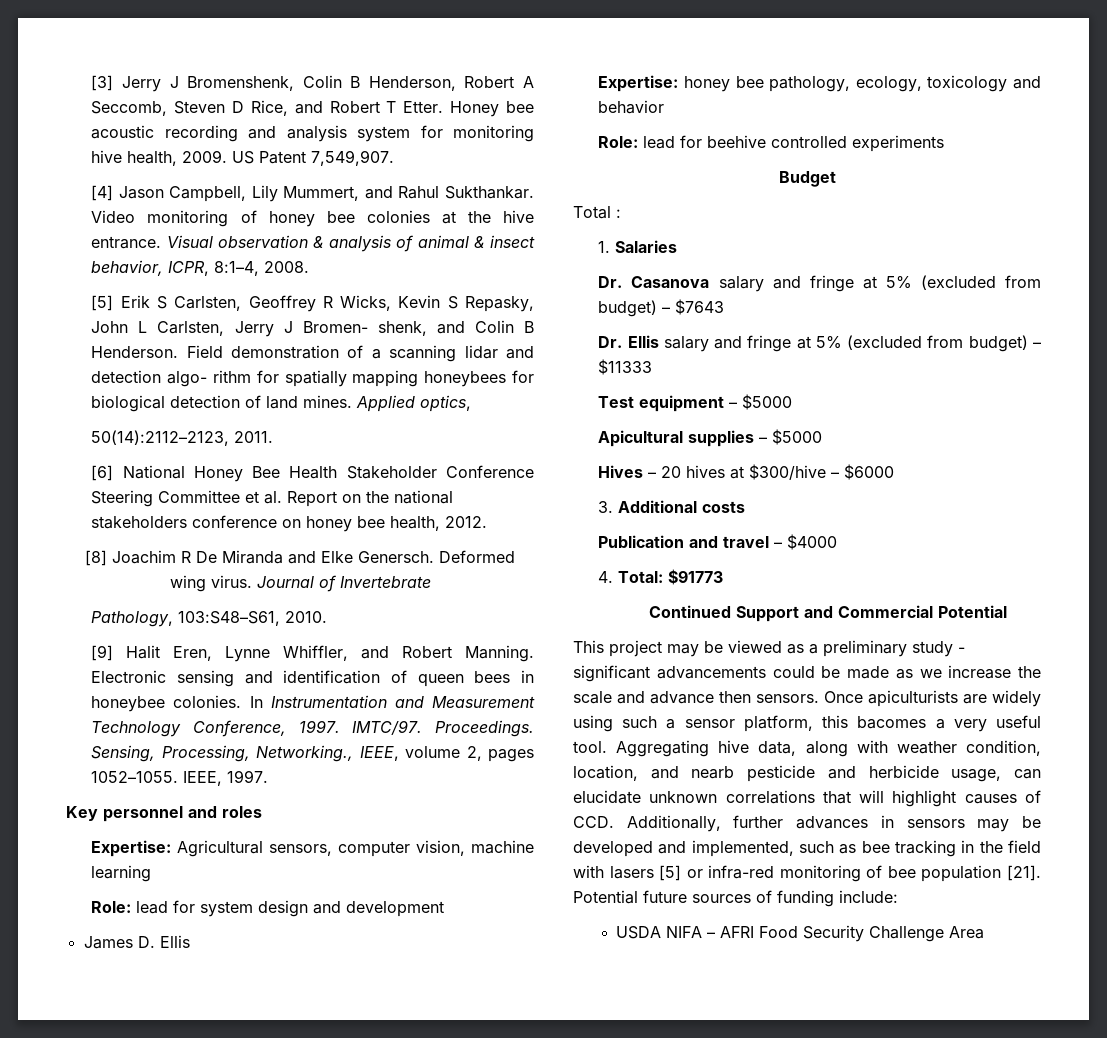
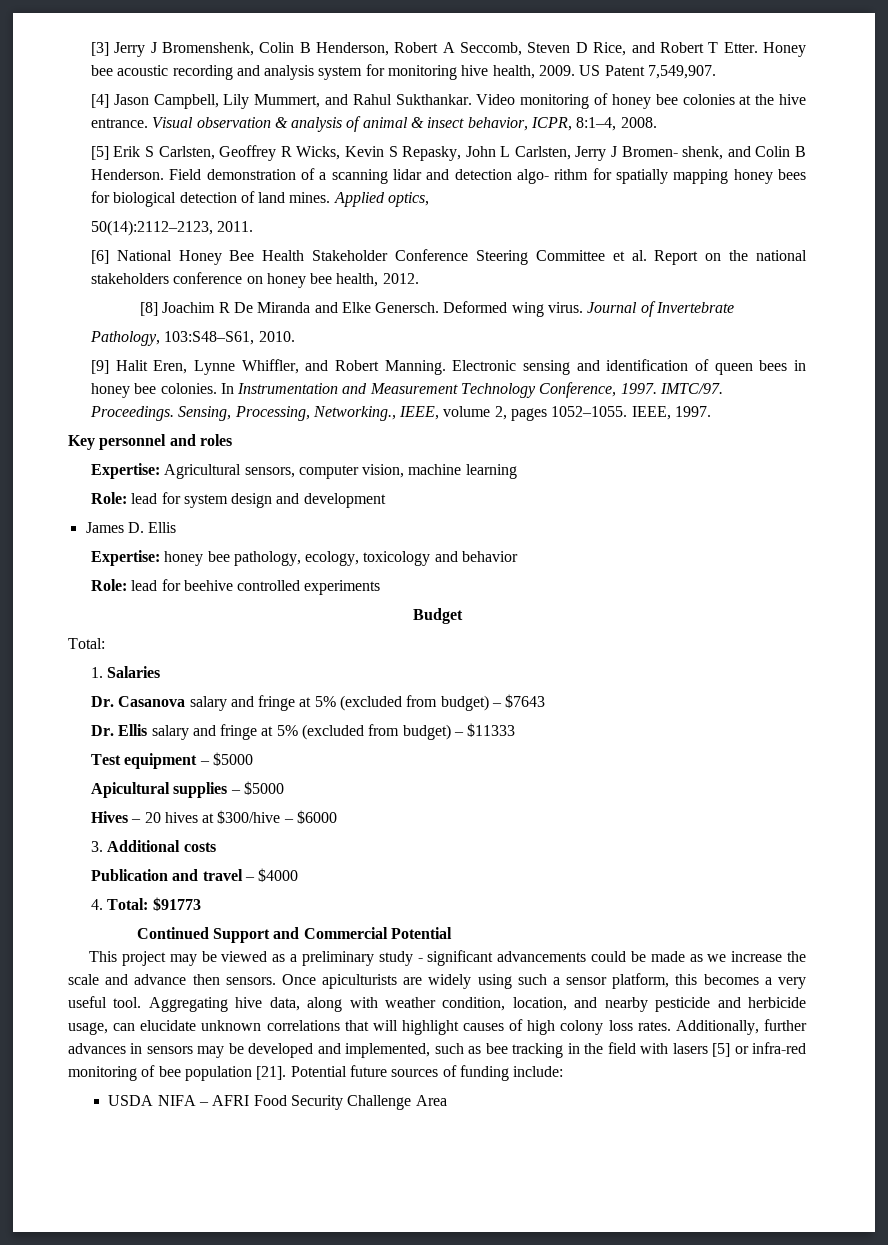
- Field demonstration of a scanning lidar and detection algo- rithm for spatially mapping honeybees for biological detection of land mines.
+ Field demonstration of a scanning lidar and detection algo- rithm for spatially mapping honey bees for biological detection of land mines.
- Electronic sensing and identification of queen bees in honeybee colonies.
+ Electronic sensing and identification of queen bees in honey bee colonies.
  Budget
- Total :
+ Total:
- Once apiculturists are widely using such a sensor platform, this bacomes a very useful tool.
+ Once apiculturists are widely using such a sensor platform, this becomes a very useful tool.
- Aggregating hive data, along with weather condition, location, and nearb pesticide and herbicide usage, can elucidate unknown correlations that will highlight causes of CCD. Additionally, further advances in sensors may be developed and implemented, such as bee tracking in the field with lasers [5] or infra-red monitoring of bee population [21].
+ Aggregating hive data, along with weather condition, location, and nearby pesticide and herbicide usage, can elucidate unknown correlations that will highlight causes of high colony loss rates. Additionally, further advances in sensors may be developed and implemented, such as bee tracking in the field with lasers [5] or infra-red monitoring of bee population [21].

